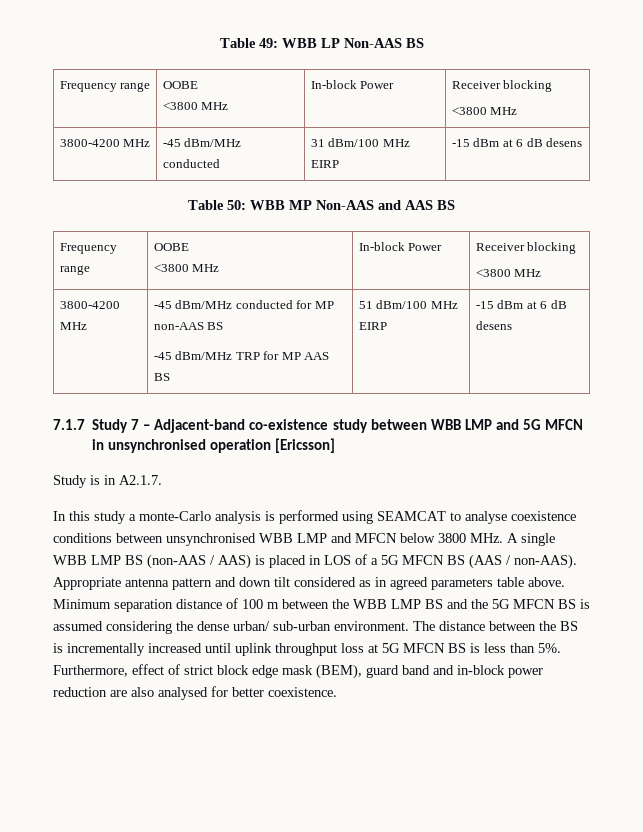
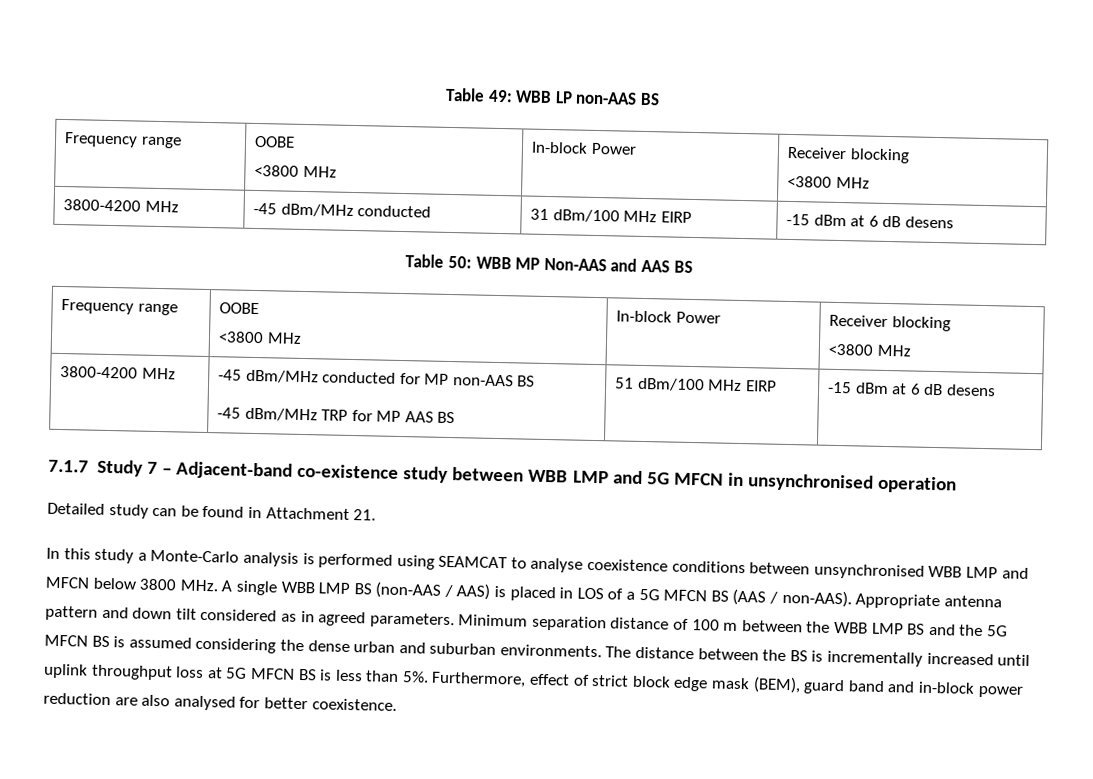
- Table 49: WBB LP Non-AAS BS
+ Table 49: WBB LP non-AAS BS
- 7.1.7 Study 7 – Adjacent-band co-existence study between WBB LMP and 5G MFCN in unsynchronised operation [Ericsson]
- Study is in A2.1.7.
+ 7.1.7 Study 7 – Adjacent-band co-existence study between WBB LMP and 5G MFCN in unsynchronised operation
+ Detailed study can be found in Attachment 21.
- In this study a monte-Carlo analysis is performed using SEAMCAT to analyse coexistence conditions between unsynchronised WBB LMP and MFCN below 3800 MHz. A single WBB LMP BS (non-AAS / AAS) is placed in LOS of a 5G MFCN BS (AAS / non-AAS).
+ In this study a Monte-Carlo analysis is performed using SEAMCAT to analyse coexistence conditions between unsynchronised WBB LMP and MFCN below 3800 MHz. A single WBB LMP BS (non-AAS / AAS) is placed in LOS of a 5G MFCN BS (AAS / non-AAS).
- Appropriate antenna pattern and down tilt considered as in agreed parameters table above.
+ Appropriate antenna pattern and down tilt considered as in agreed parameters.
- Minimum separation distance of 100 m between the WBB LMP BS and the 5G MFCN BS is assumed considering the dense urban/ sub-urban environment.
+ Minimum separation distance of 100 m between the WBB LMP BS and the 5G MFCN BS is assumed considering the dense urban and suburban environments.

